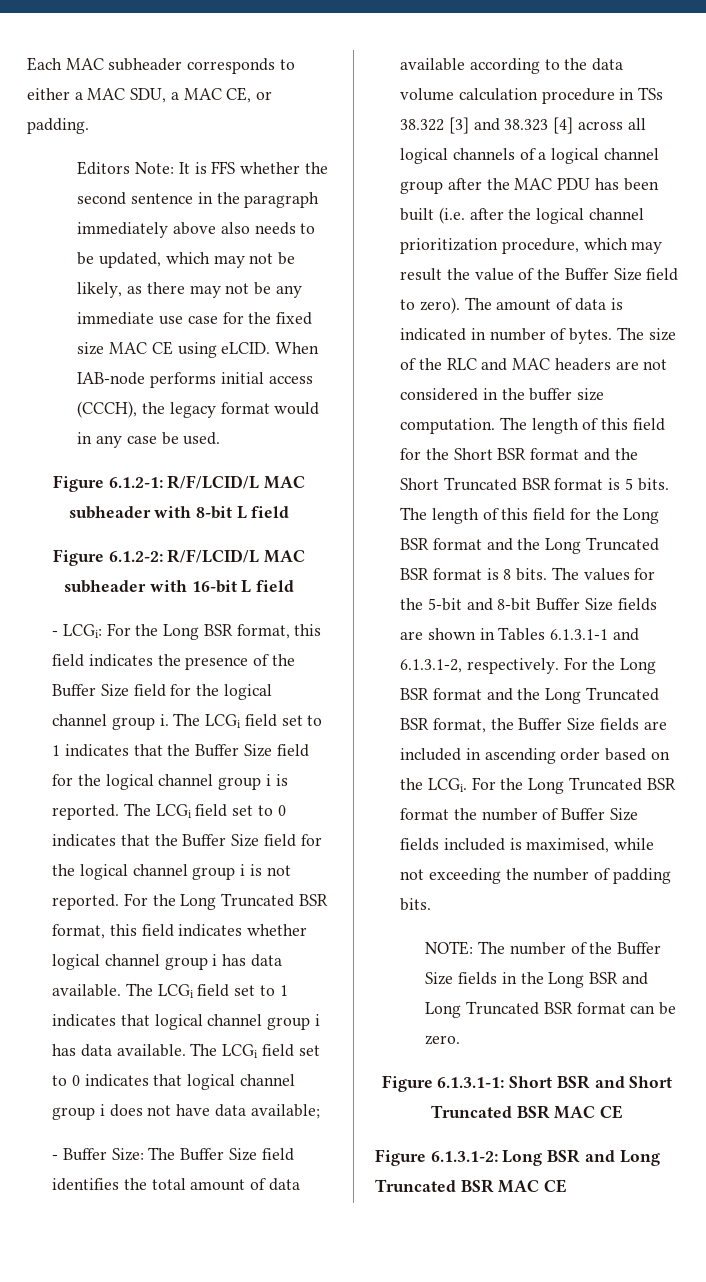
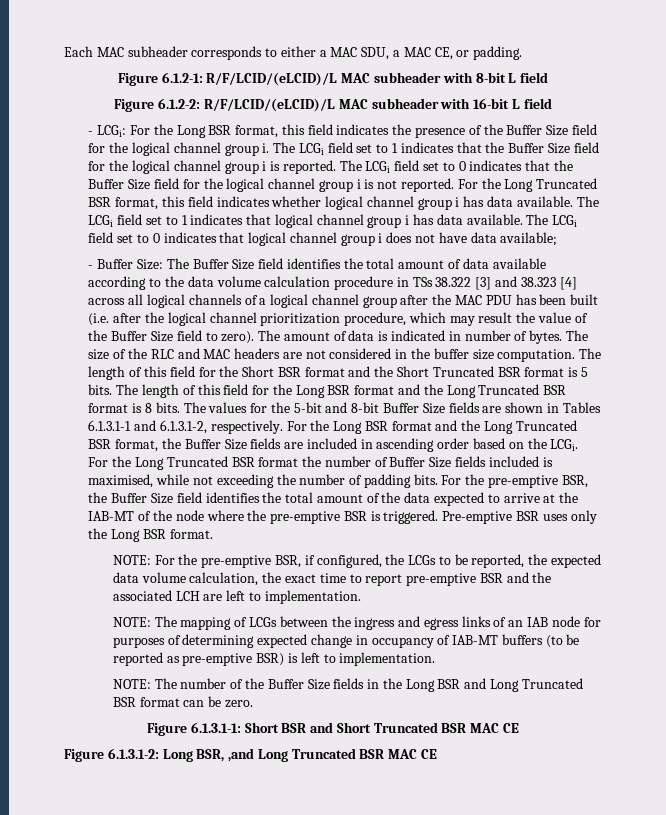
- Editors Note: It is FFS whether the second sentence in the paragraph immediately above also needs to be updated, which may not be likely, as there may not be any immediate use case for the fixed size MAC CE using eLCID. When IAB-node performs initial access (CCCH), the legacy format would in any case be used.
- Figure 6.1.2-1: R/F/LCID/L MAC subheader with 8-bit L field
+ Figure 6.1.2-1: R/F/LCID/(eLCID)/L MAC subheader with 8-bit L field
- Figure 6.1.2-2: R/F/LCID/L MAC subheader with 16-bit L field
+ Figure 6.1.2-2: R/F/LCID/(eLCID)/L MAC subheader with 16-bit L field
+ For the pre-emptive BSR, the Buffer Size field identifies the total amount of the data expected to arrive at the IAB-MT of the node where the pre-emptive BSR is triggered. Pre-emptive BSR uses only the Long BSR format.
+ NOTE: For the pre-emptive BSR, if configured, the LCGs to be reported, the expected data volume calculation, the exact time to report pre-emptive BSR and the associated LCH are left to implementation.
+ NOTE: The mapping of LCGs between the ingress and egress links of an IAB node for purposes of determining expected change in occupancy of IAB-MT buffers (to be reported as pre-emptive BSR) is left to implementation.
- Figure 6.1.3.1-2: Long BSR and Long Truncated BSR MAC CE
+ Figure 6.1.3.1-2: Long BSR, ,and Long Truncated BSR MAC CE

